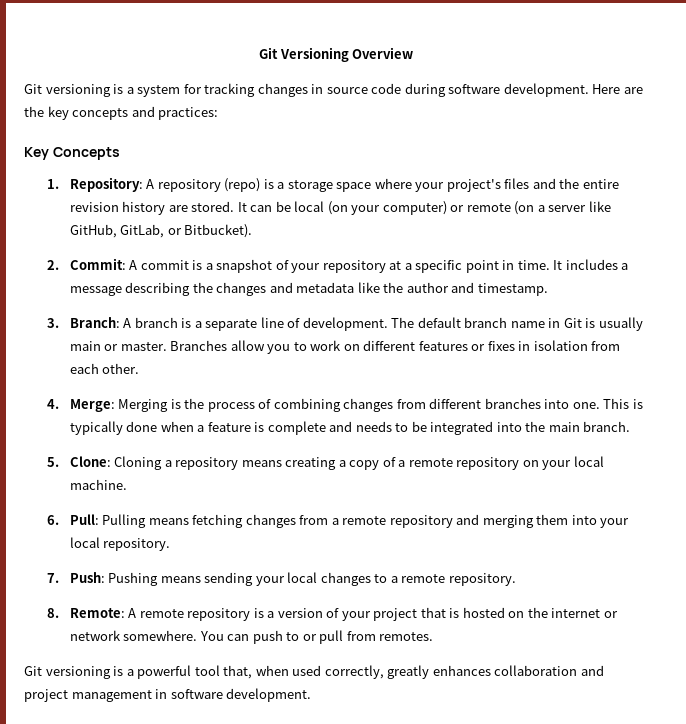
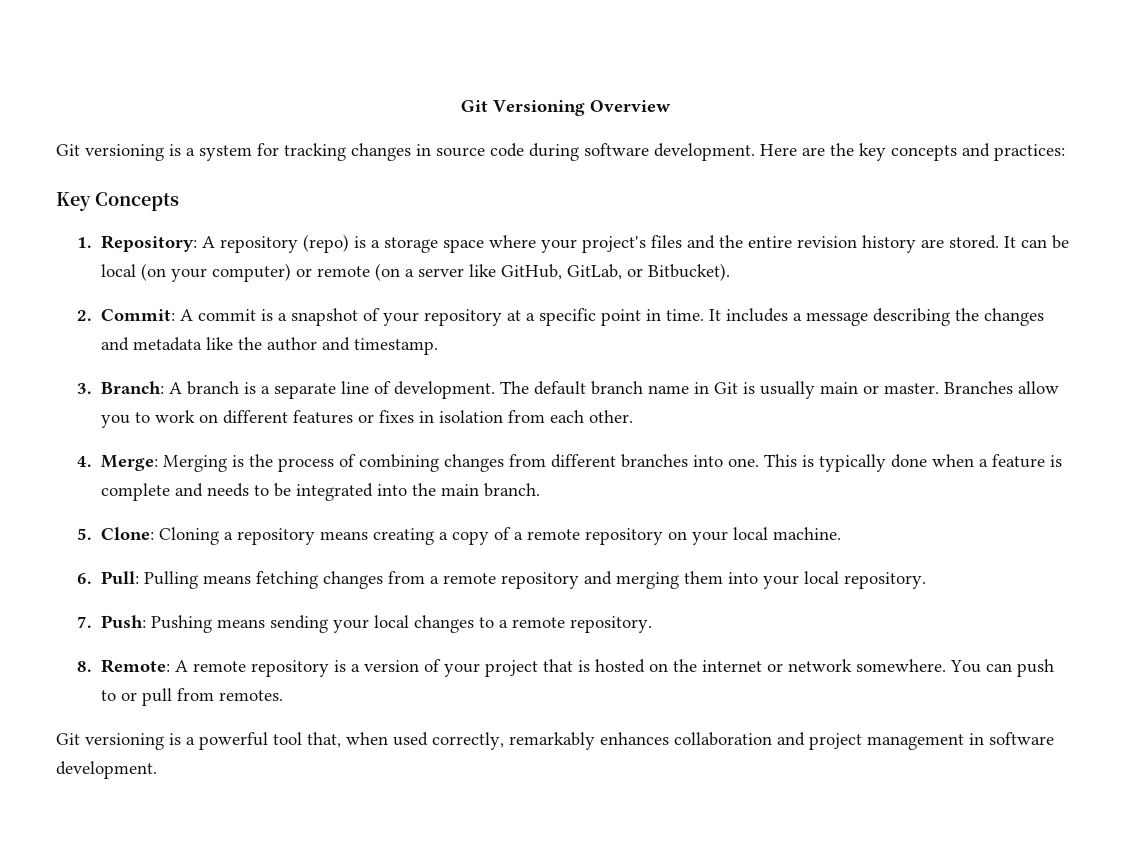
- Git versioning is a powerful tool that, when used correctly, greatly enhances collaboration and project management in software development.
+ Git versioning is a powerful tool that, when used correctly, remarkably enhances collaboration and project management in software development.

